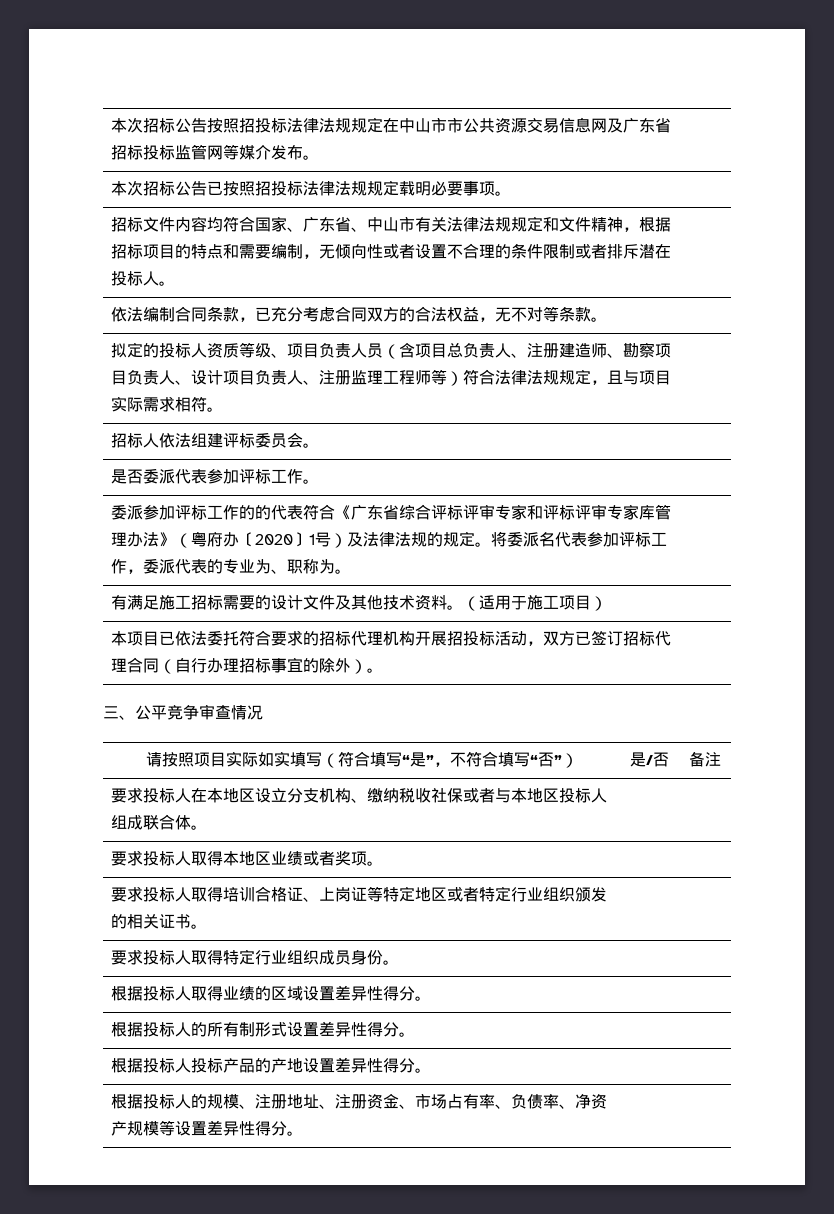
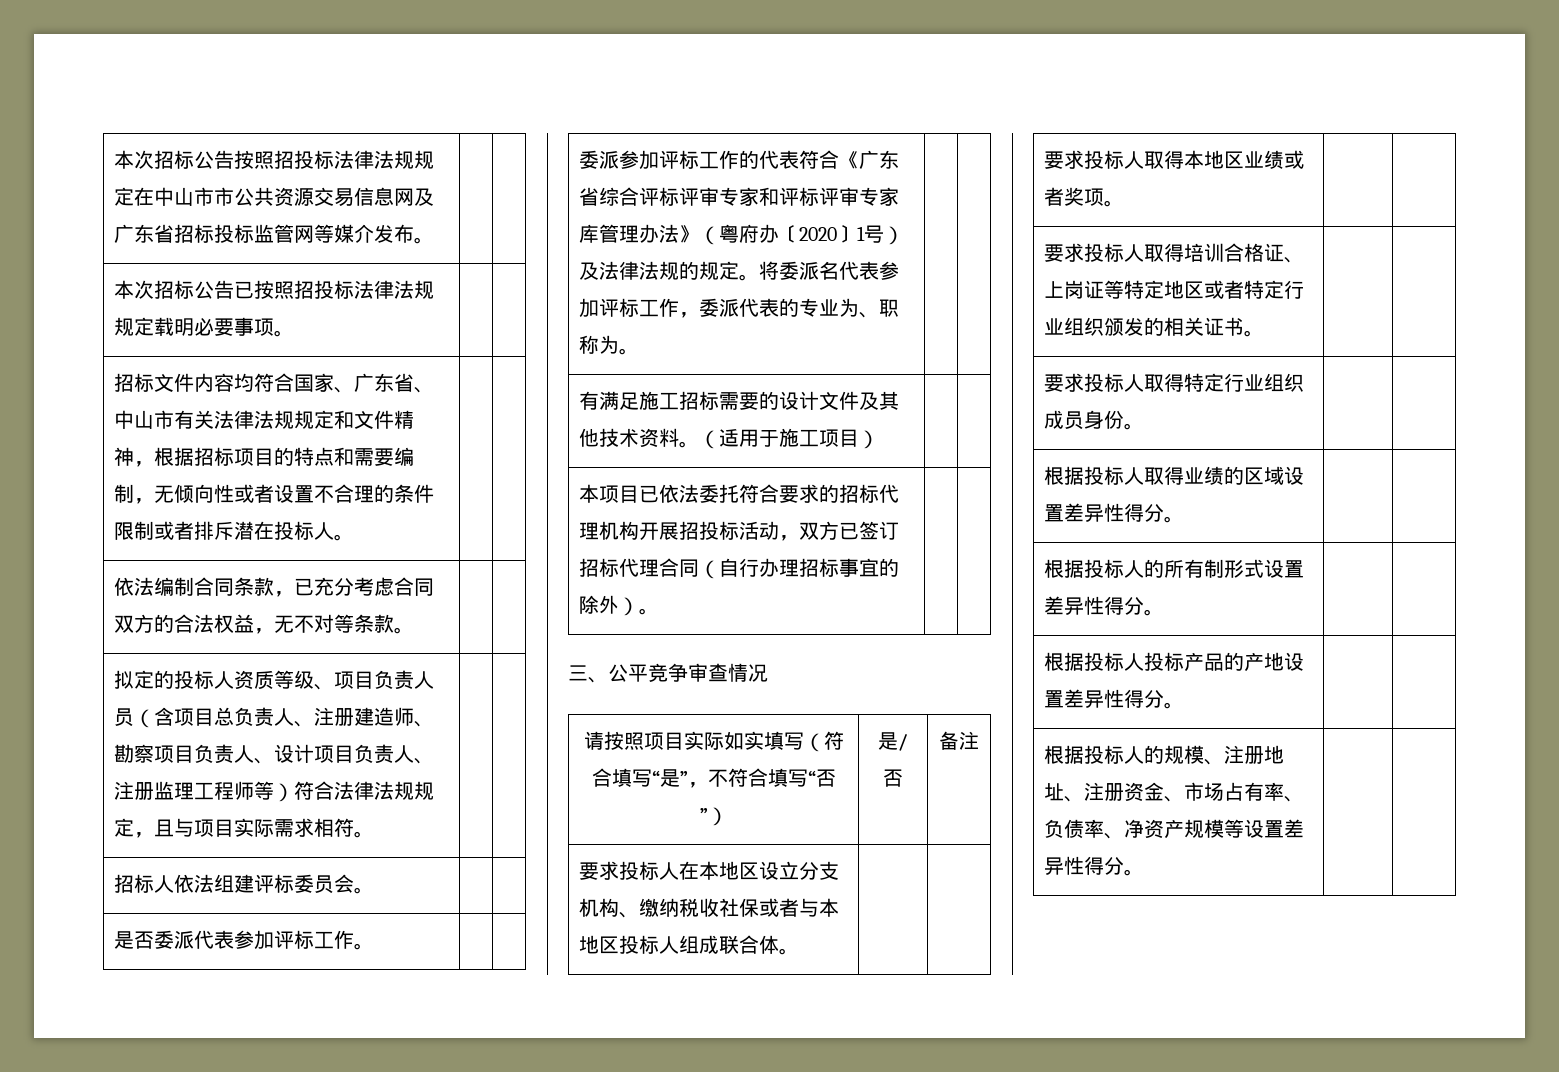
- 委派参加评标工作的的代表符合《广东省综合评标评审专家和评标评审专家库管理办法》（粤府办〔2020〕1号）及法律法规的规定。
+ 委派参加评标工作的代表符合《广东省综合评标评审专家和评标评审专家库管理办法》（粤府办〔2020〕1号）及法律法规的规定。

